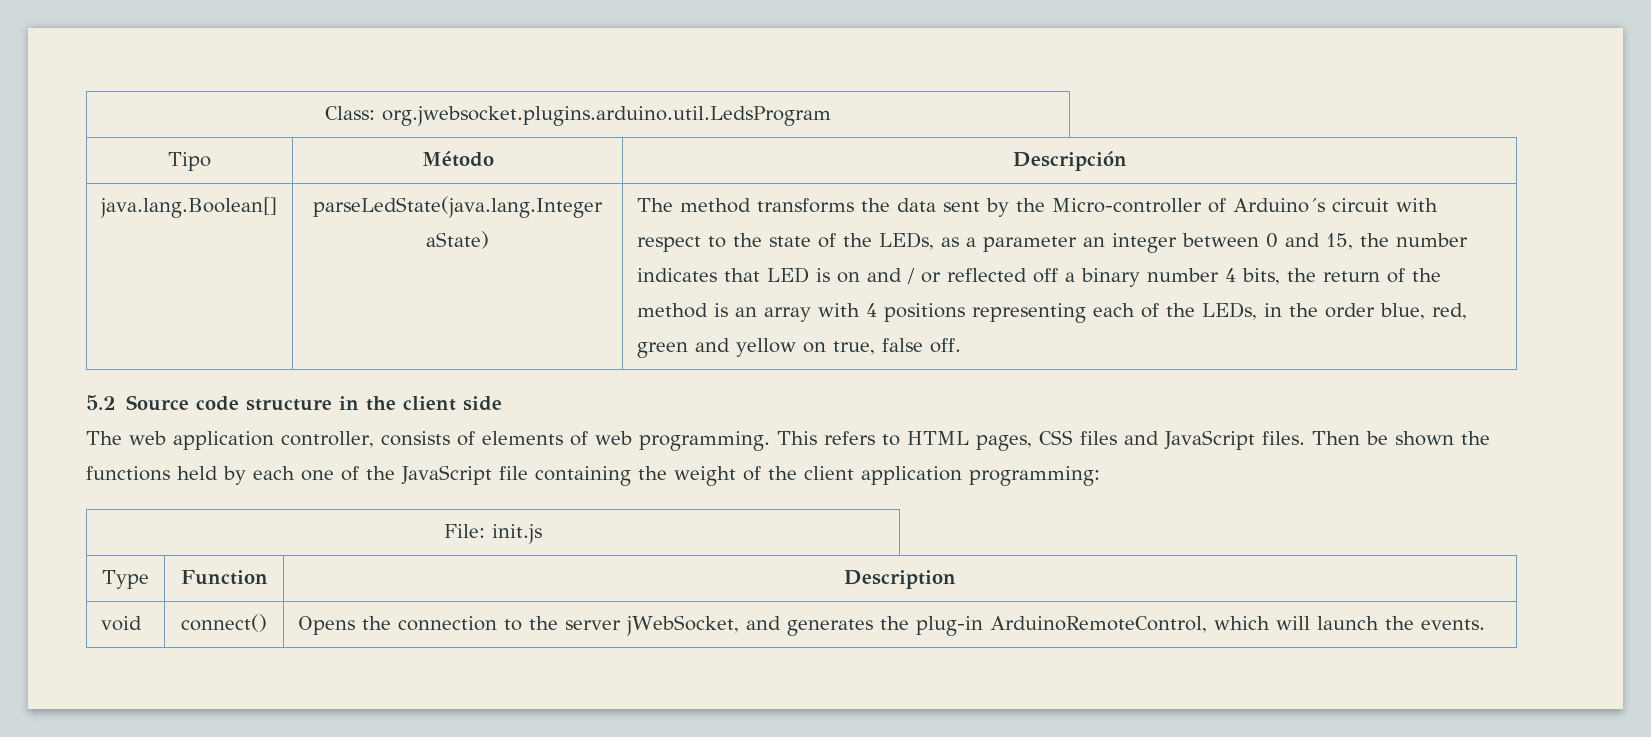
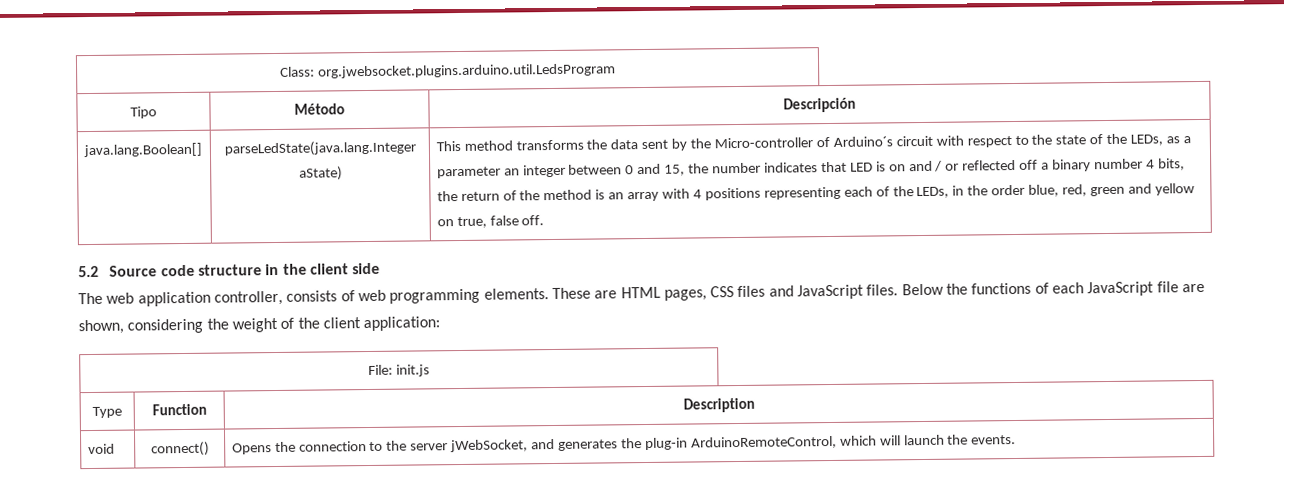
- The method transforms the data sent by the Micro-controller of Arduino´s circuit with respect to the state of the LEDs, as a parameter an integer between 0 and 15, the number indicates that LED is on and / or reflected off a binary number 4 bits, the return of the method is an array with 4 positions representing each of the LEDs, in the order blue, red, green and yellow on true, false off.
+ This method transforms the data sent by the Micro-controller of Arduino´s circuit with respect to the state of the LEDs, as a parameter an integer between 0 and 15, the number indicates that LED is on and / or reflected off a binary number 4 bits, the return of the method is an array with 4 positions representing each of the LEDs, in the order blue, red, green and yellow on true, false off.
- The web application controller, consists of elements of web programming. This refers to HTML pages, CSS files and JavaScript files.
+ The web application controller, consists of web programming elements. These are HTML pages, CSS files and JavaScript files.
- Then be shown the functions held by each one of the JavaScript file containing the weight of the client application programming:
+ Below the functions of each JavaScript file are shown, considering the weight of the client application:

